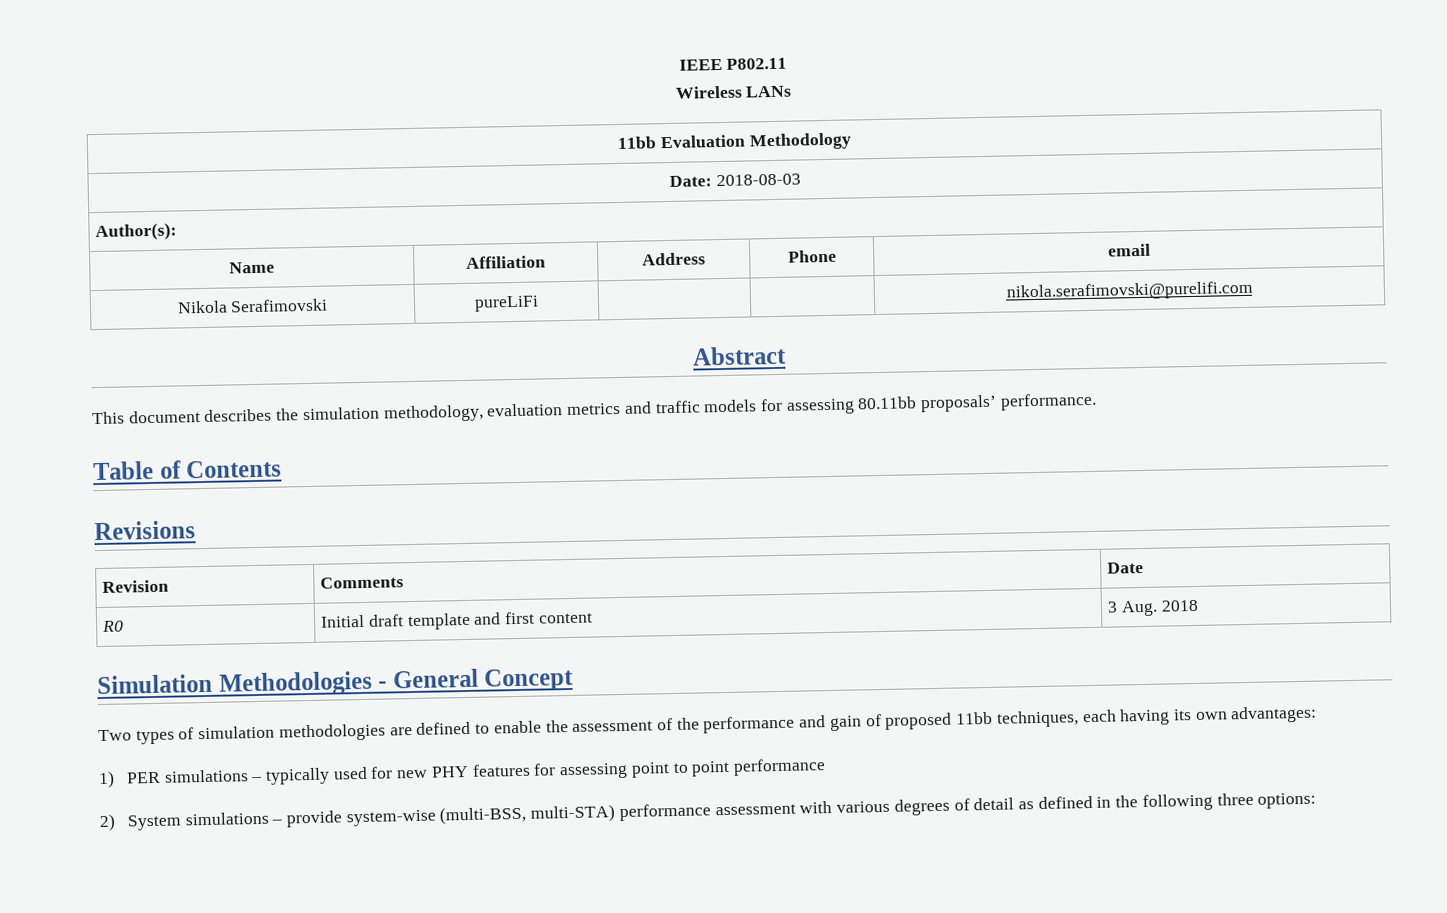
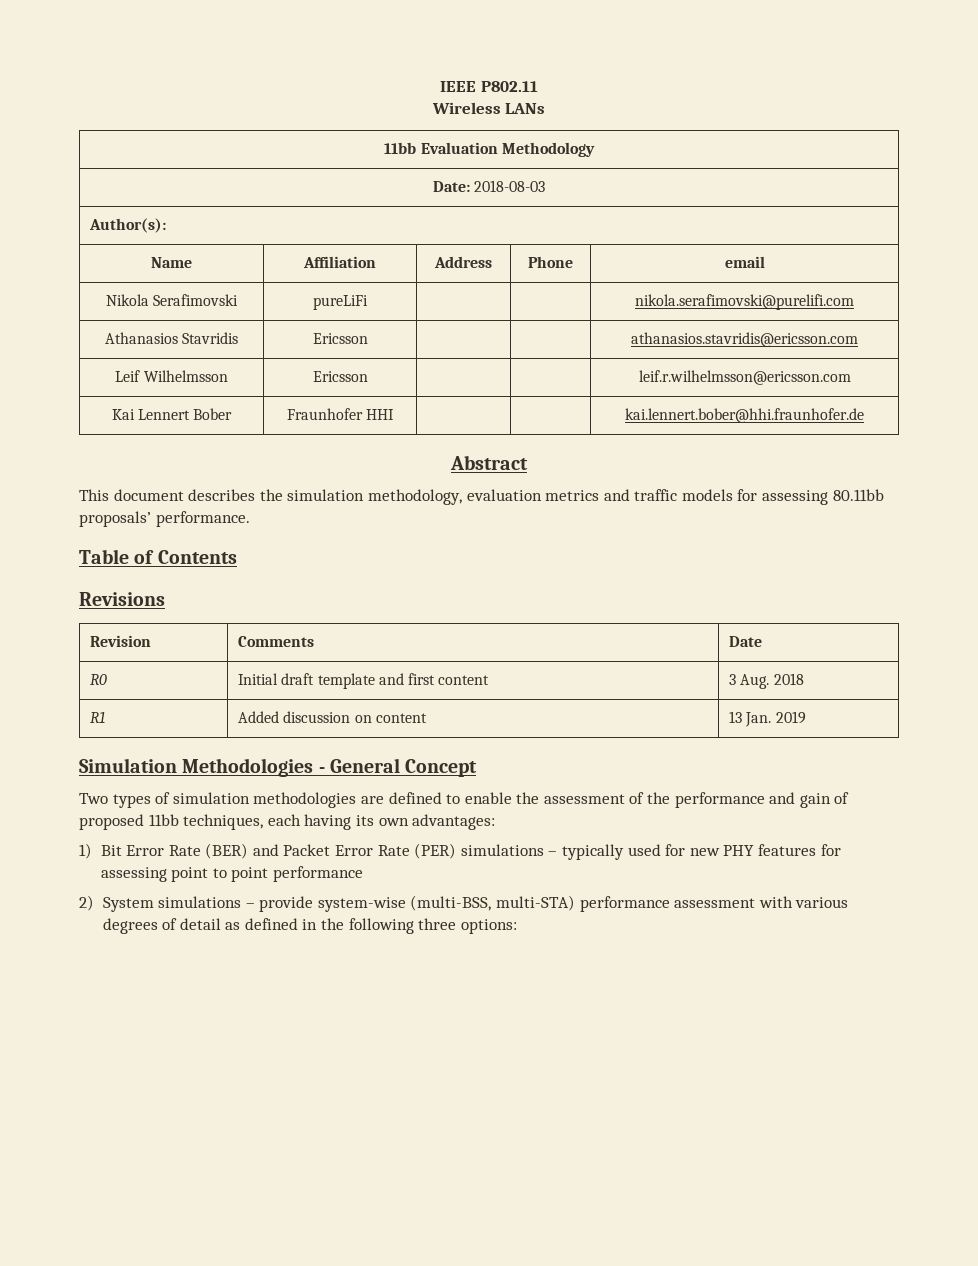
+ Athanasios Stavridis | Ericsson | | | athanasios.stavridis@ericsson.com
+ Leif Wilhelmsson | Ericsson | | | leif.r.wilhelmsson@ericsson.com
+ Kai Lennert Bober | Fraunhofer HHI | | | kai.lennert.bober@hhi.fraunhofer.de
+ R1 | Added discussion on content | 13 Jan. 2019
- 1) PER simulations – typically used for new PHY features for assessing point to point performance
+ 1) Bit Error Rate (BER) and Packet Error Rate (PER) simulations – typically used for new PHY features for assessing point to point performance

